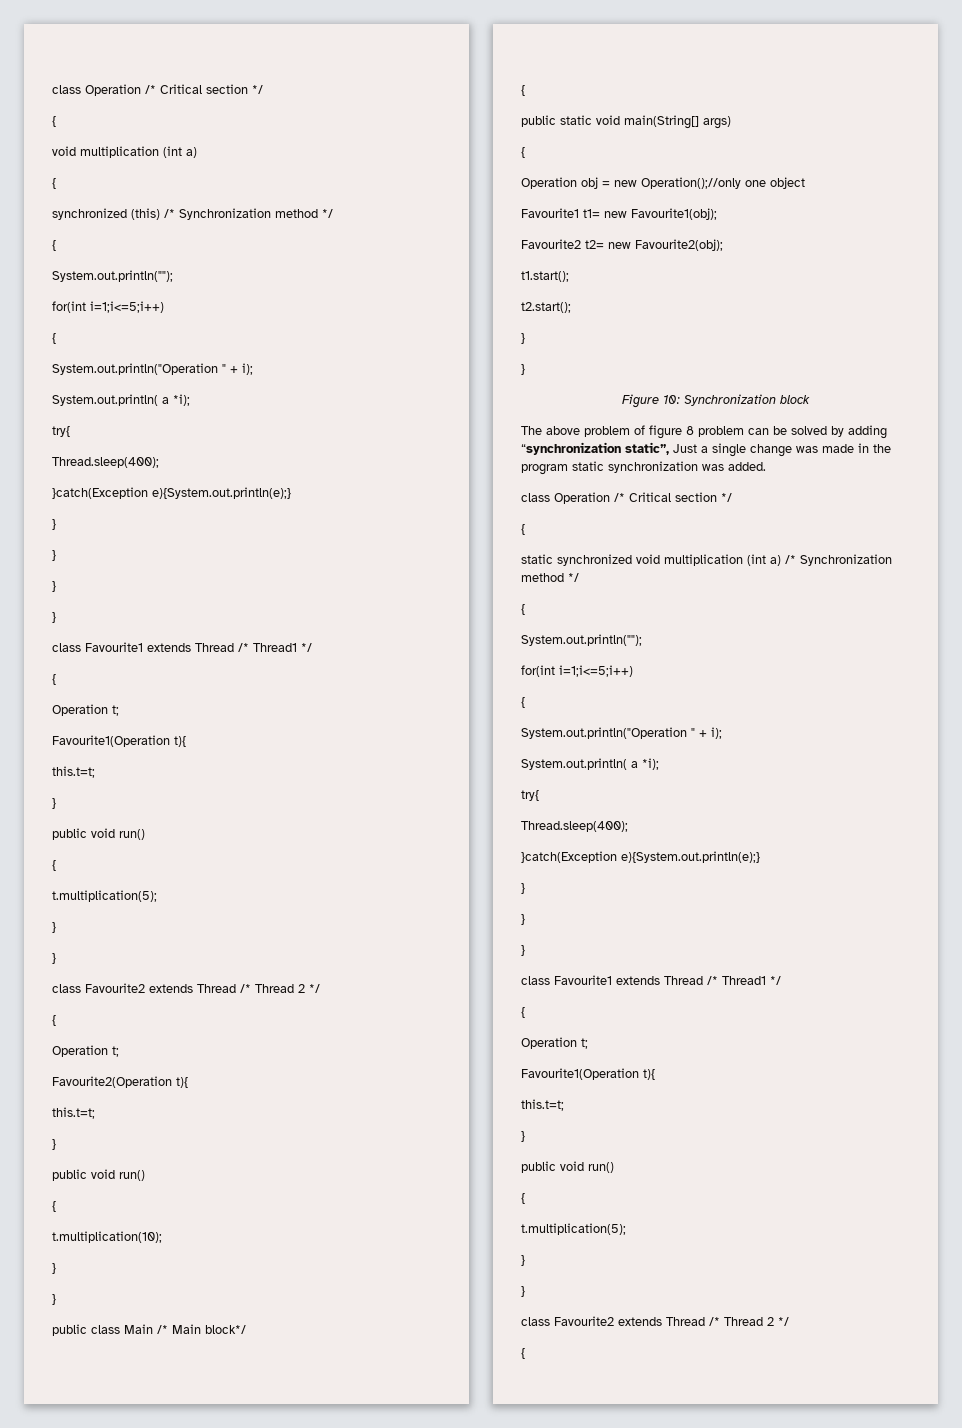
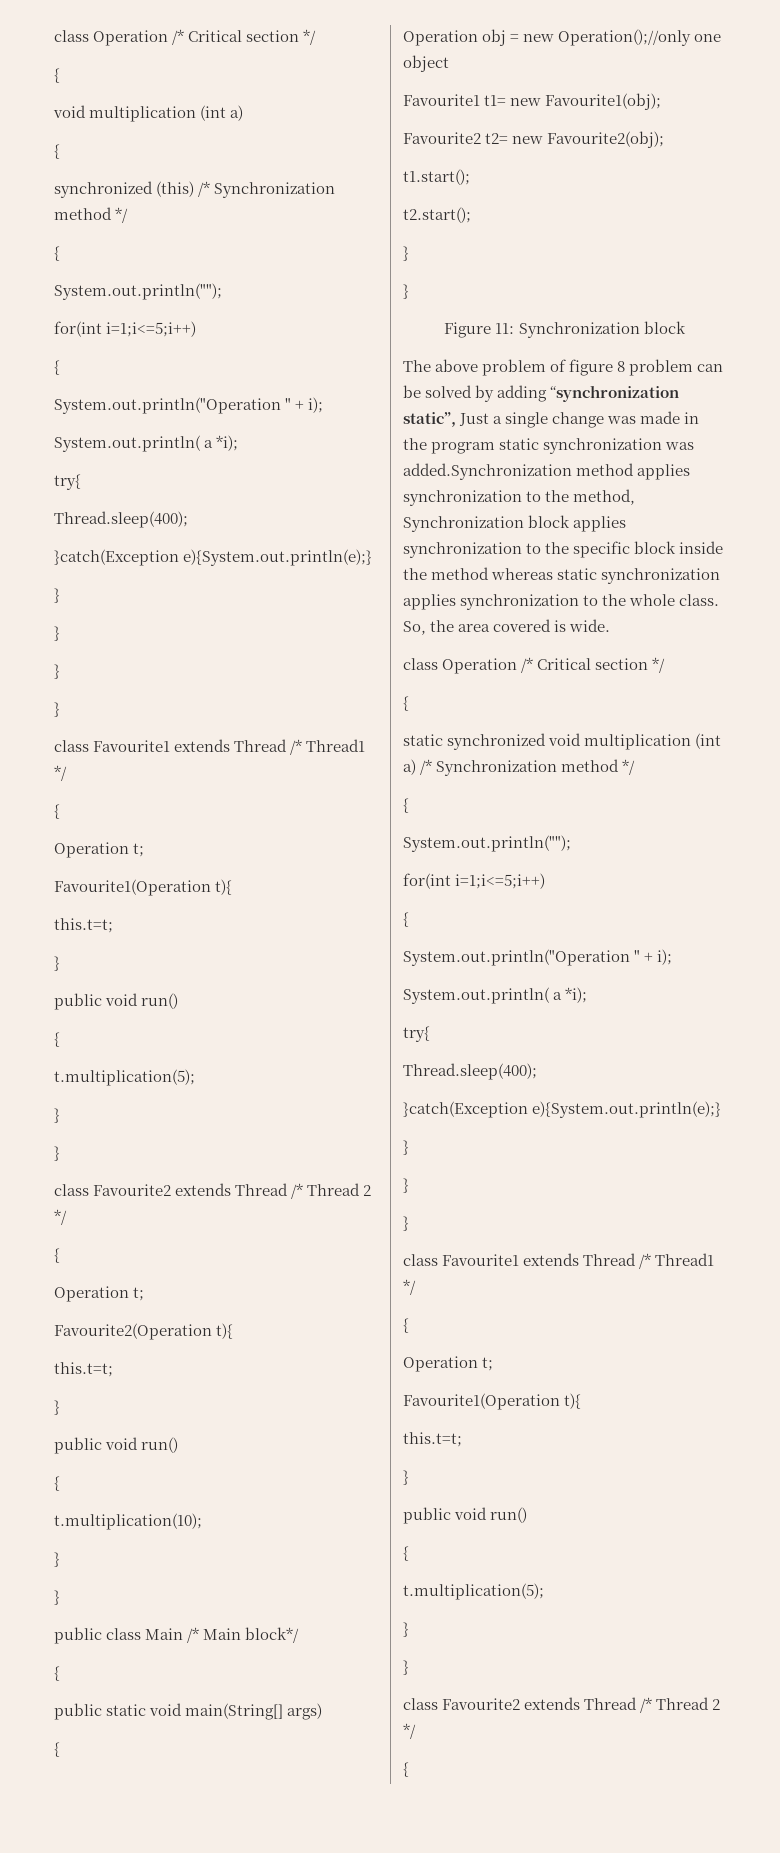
- Figure 10: Synchronization block
+ Figure 11: Synchronization block
- The above problem of figure 8 problem can be solved by adding “synchronization static”, Just a single change was made in the program static synchronization was added.
+ The above problem of figure 8 problem can be solved by adding “synchronization static”, Just a single change was made in the program static synchronization was added.Synchronization method applies synchronization to the method, Synchronization block applies synchronization to the specific block inside the method whereas static synchronization applies synchronization to the whole class. So, the area covered is wide.

